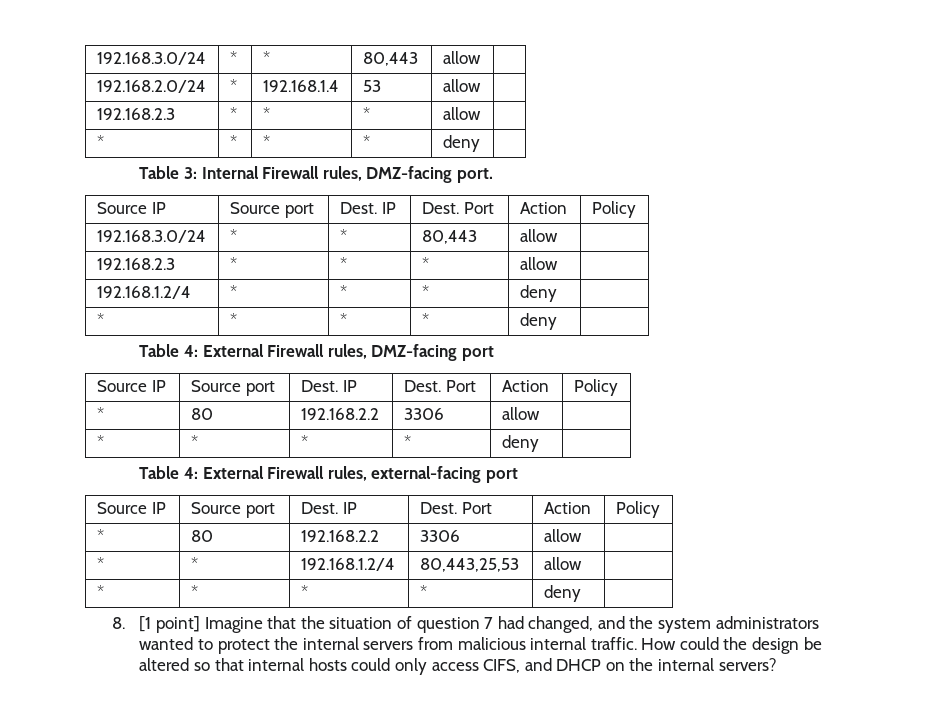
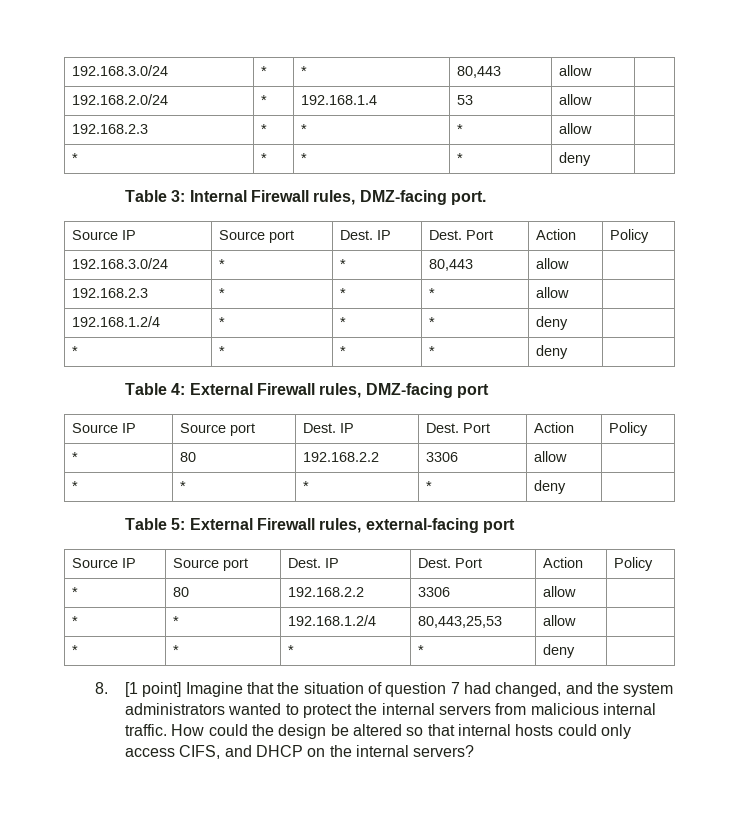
- Table 4: External Firewall rules, external-facing port
+ Table 5: External Firewall rules, external-facing port

